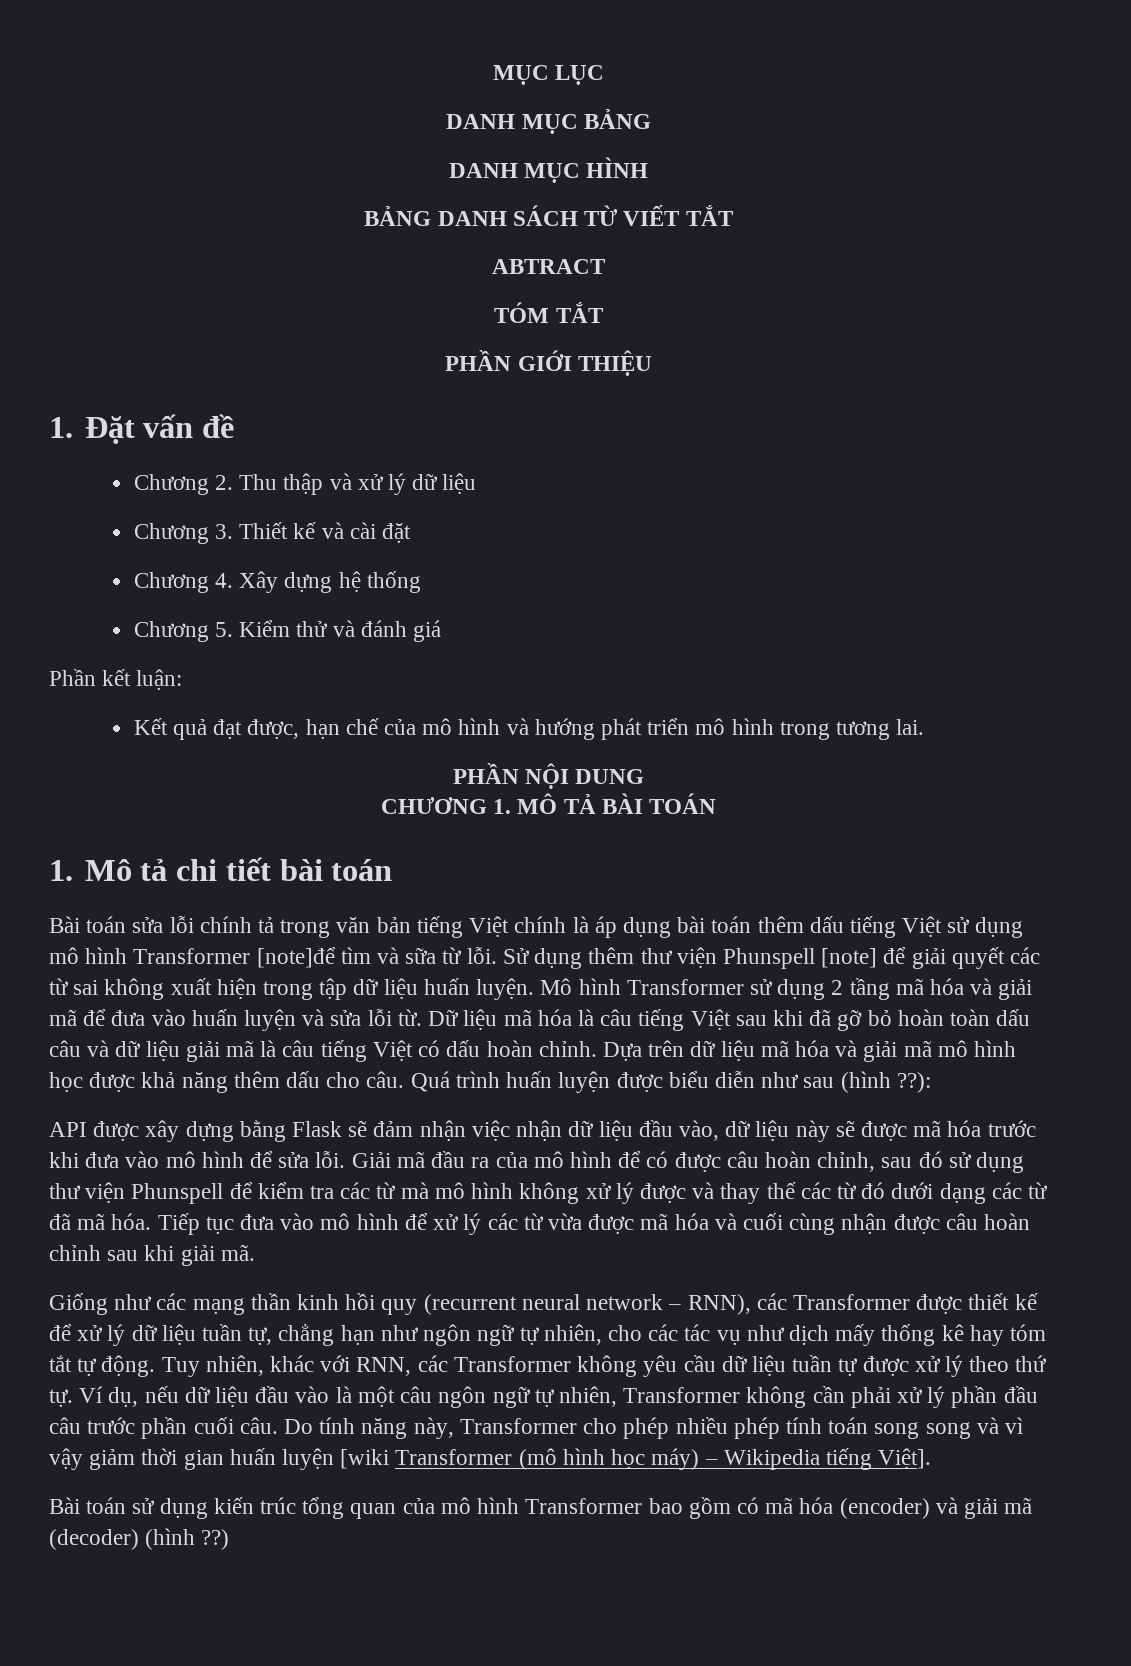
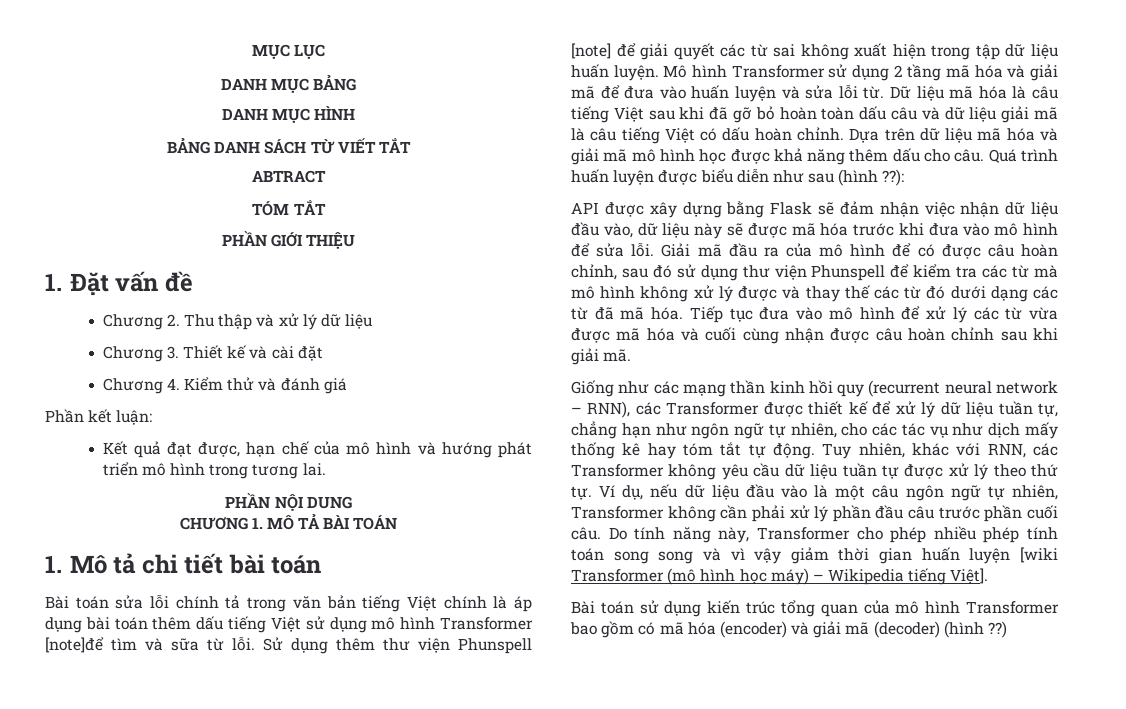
- Chương 4. Xây dựng hệ thống
- Chương 5. Kiểm thử và đánh giá
+ Chương 4. Kiểm thử và đánh giá

